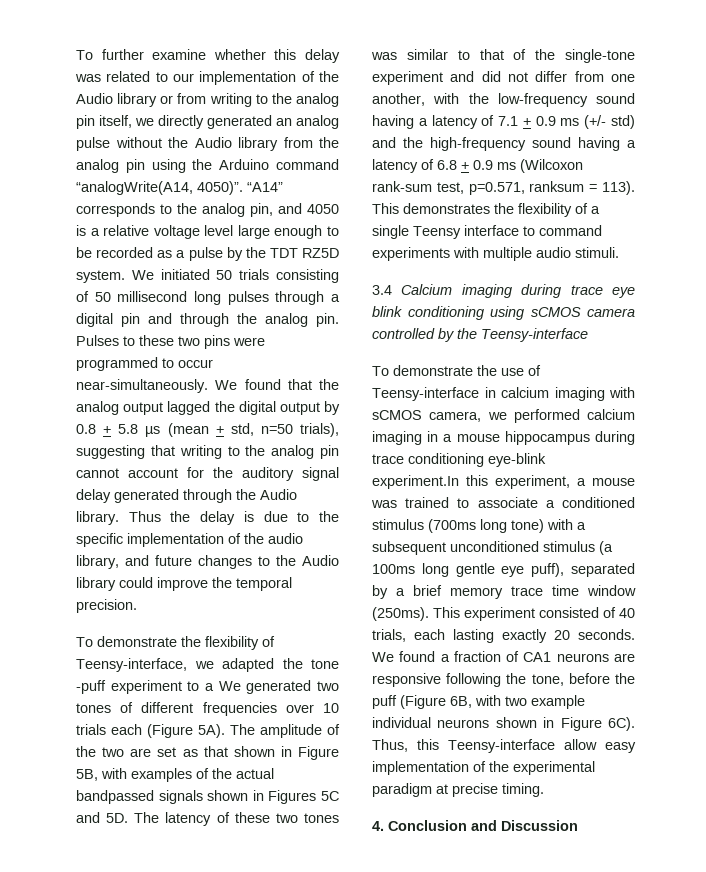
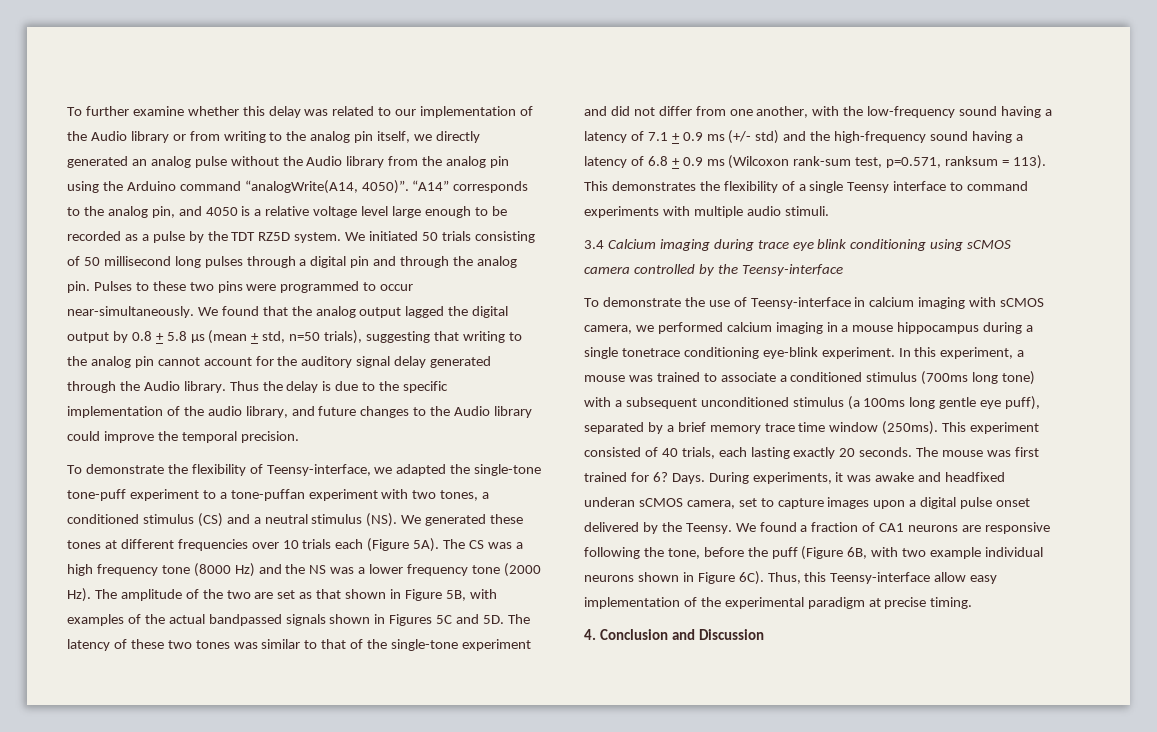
- To demonstrate the flexibility of Teensy-interface, we adapted the tone -puff experiment to a We generated two tones of different frequencies over 10 trials each (Figure 5A).
+ To demonstrate the flexibility of Teensy-interface, we adapted the single-tone tone-puff experiment to a tone-puffan experiment with two tones, a conditioned stimulus (CS) and a neutral stimulus (NS). We generated these tones at different frequencies over 10 trials each (Figure 5A).
- The amplitude of the two are set as that shown in Figure 5B, with examples of the actual bandpassed signals shown in Figures 5C and 5D.
+ The CS was a high frequency tone (8000 Hz) and the NS was a lower frequency tone (2000 Hz). The amplitude of the two are set as that shown in Figure 5B, with examples of the actual bandpassed signals shown in Figures 5C and 5D.
- To demonstrate the use of Teensy-interface in calcium imaging with sCMOS camera, we performed calcium imaging in a mouse hippocampus during trace conditioning eye-blink experiment.In this experiment, a mouse was trained to associate a conditioned stimulus (700ms long tone) with a subsequent unconditioned stimulus (a 100ms long gentle eye puff), separated by a brief memory trace time window (250ms).
+ To demonstrate the use of Teensy-interface in calcium imaging with sCMOS camera, we performed calcium imaging in a mouse hippocampus during a single tonetrace conditioning eye-blink experiment. In this experiment, a mouse was trained to associate a conditioned stimulus (700ms long tone) with a subsequent unconditioned stimulus (a 100ms long gentle eye puff), separated by a brief memory trace time window (250ms).
+ The mouse was first trained for 6? Days. During experiments, it was awake and headfixed underan sCMOS camera, set to capture images upon a digital pulse onset delivered by the Teensy.

